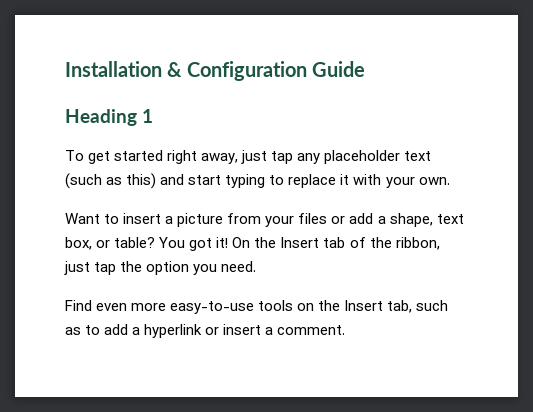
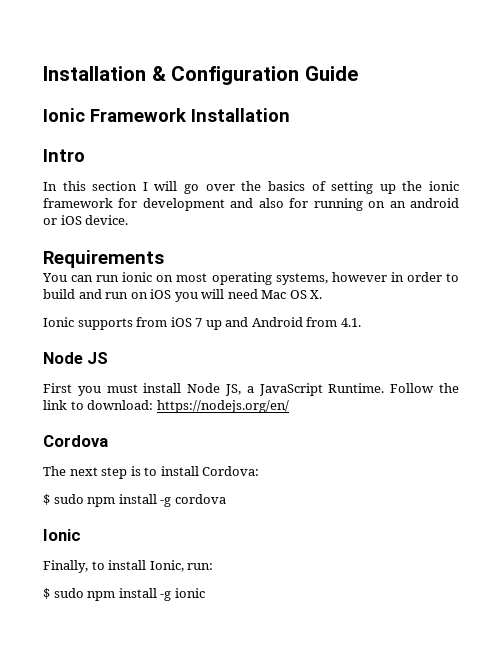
- Heading 1
- To get started right away, just tap any placeholder text (such as this) and start typing to replace it with your own.
- Want to insert a picture from your files or add a shape, text box, or table? You got it! On the Insert tab of the ribbon, just tap the option you need.
- Find even more easy-to-use tools on the Insert tab, such as to add a hyperlink or insert a comment.
+ Ionic Framework Installation
+ Intro
+ In this section I will go over the basics of setting up the ionic framework for development and also for running on an android or iOS device.
+ Requirements
+ You can run ionic on most operating systems, however in order to build and run on iOS you will need Mac OS X.
+ Ionic supports from iOS 7 up and Android from 4.1.
+ Node JS
+ First you must install Node JS, a JavaScript Runtime. Follow the link to download: https://nodejs.org/en/
+ Cordova
+ The next step is to install Cordova:
+ $ sudo npm install -g cordova
+ Ionic
+ Finally, to install Ionic, run:
+ $ sudo npm install -g ionic

